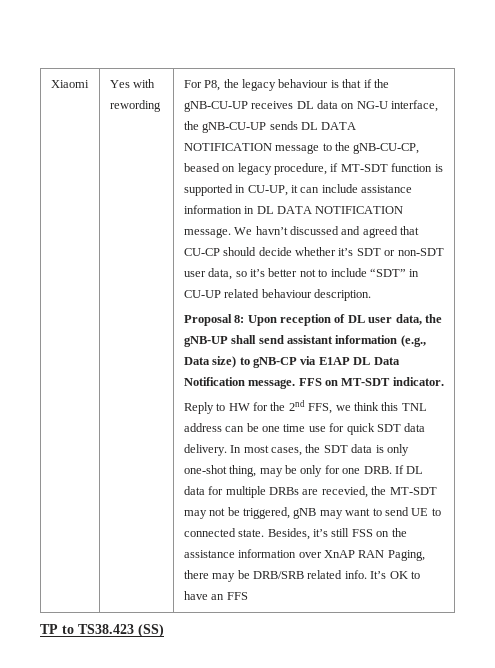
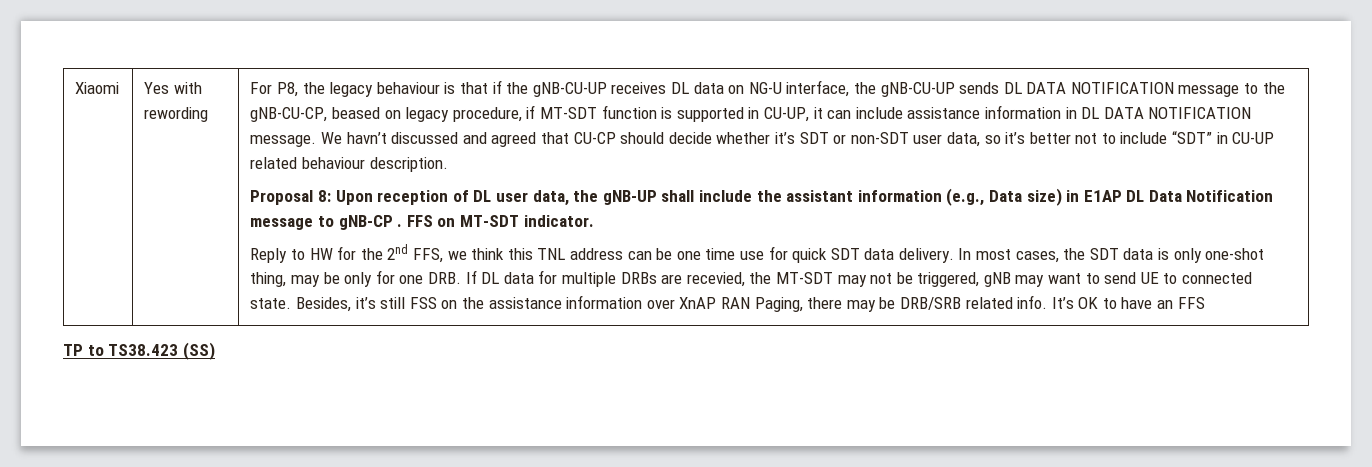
- Proposal 8: Upon reception of DL user data, the gNB-UP shall send assistant information (e.g., Data size) to gNB-CP via E1AP DL Data Notification message.
+ Proposal 8: Upon reception of DL user data, the gNB-UP shall include the assistant information (e.g., Data size) in E1AP DL Data Notification message to gNB-CP .

